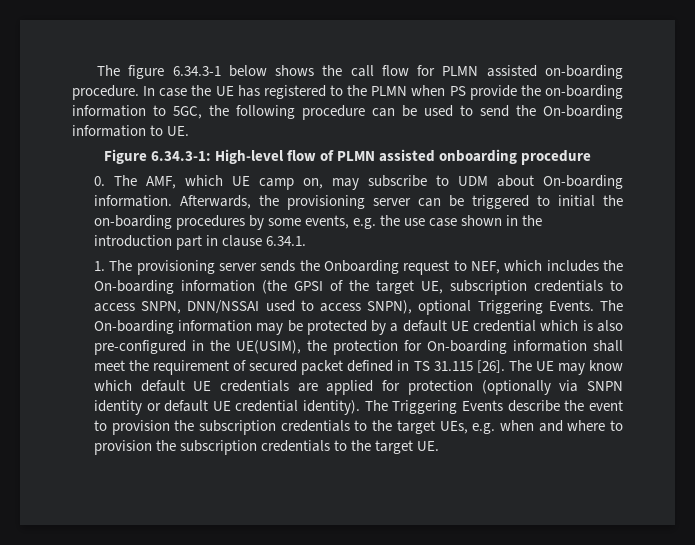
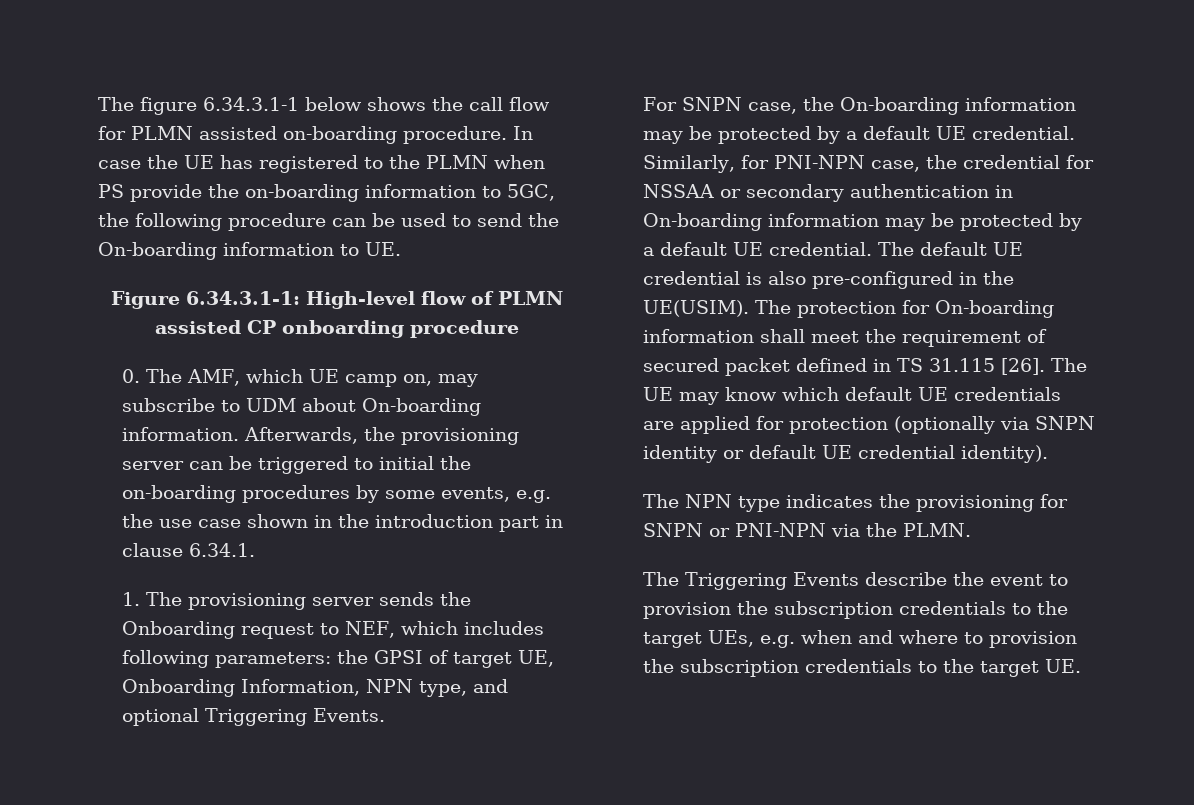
- The figure 6.34.3-1 below shows the call flow for PLMN assisted on-boarding procedure.
+ The figure 6.34.3.1-1 below shows the call flow for PLMN assisted on-boarding procedure.
- Figure 6.34.3-1: High-level flow of PLMN assisted onboarding procedure
+ Figure 6.34.3.1-1: High-level flow of PLMN assisted CP onboarding procedure
- 1. The provisioning server sends the Onboarding request to NEF, which includes the On-boarding information (the GPSI of the target UE, subscription credentials to access SNPN, DNN/NSSAI used to access SNPN), optional Triggering Events. The On-boarding information may be protected by a default UE credential which is also pre-configured in the UE(USIM), the protection for On-boarding information shall meet the requirement of secured packet defined in TS 31.115 [26].
+ 1. The provisioning server sends the Onboarding request to NEF, which includes following parameters: the GPSI of target UE, Onboarding Information, NPN type, and optional Triggering Events.
+ For SNPN case, the On-boarding information may be protected by a default UE credential. Similarly, for PNI-NPN case, the credential for NSSAA or secondary authentication in On-boarding information may be protected by a default UE credential. The default UE credential is also pre-configured in the UE(USIM). The protection for On-boarding information shall meet the requirement of secured packet defined in TS 31.115 [26].
- The UE may know which default UE credentials are applied for protection (optionally via SNPN identity or default UE credential identity). The Triggering Events describe the event to provision the subscription credentials to the target UEs, e.g. when and where to provision the subscription credentials to the target UE.
+ The UE may know which default UE credentials are applied for protection (optionally via SNPN identity or default UE credential identity).
+ The NPN type indicates the provisioning for SNPN or PNI-NPN via the PLMN.
+ The Triggering Events describe the event to provision the subscription credentials to the target UEs, e.g. when and where to provision the subscription credentials to the target UE.

